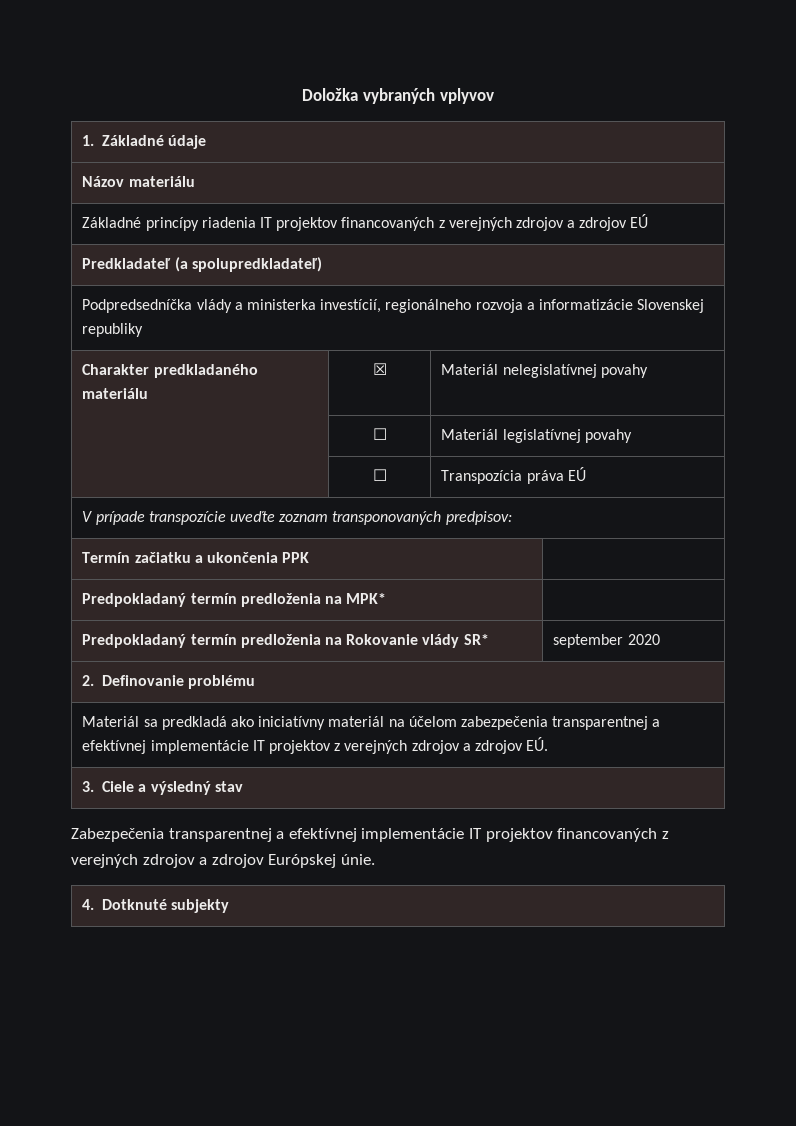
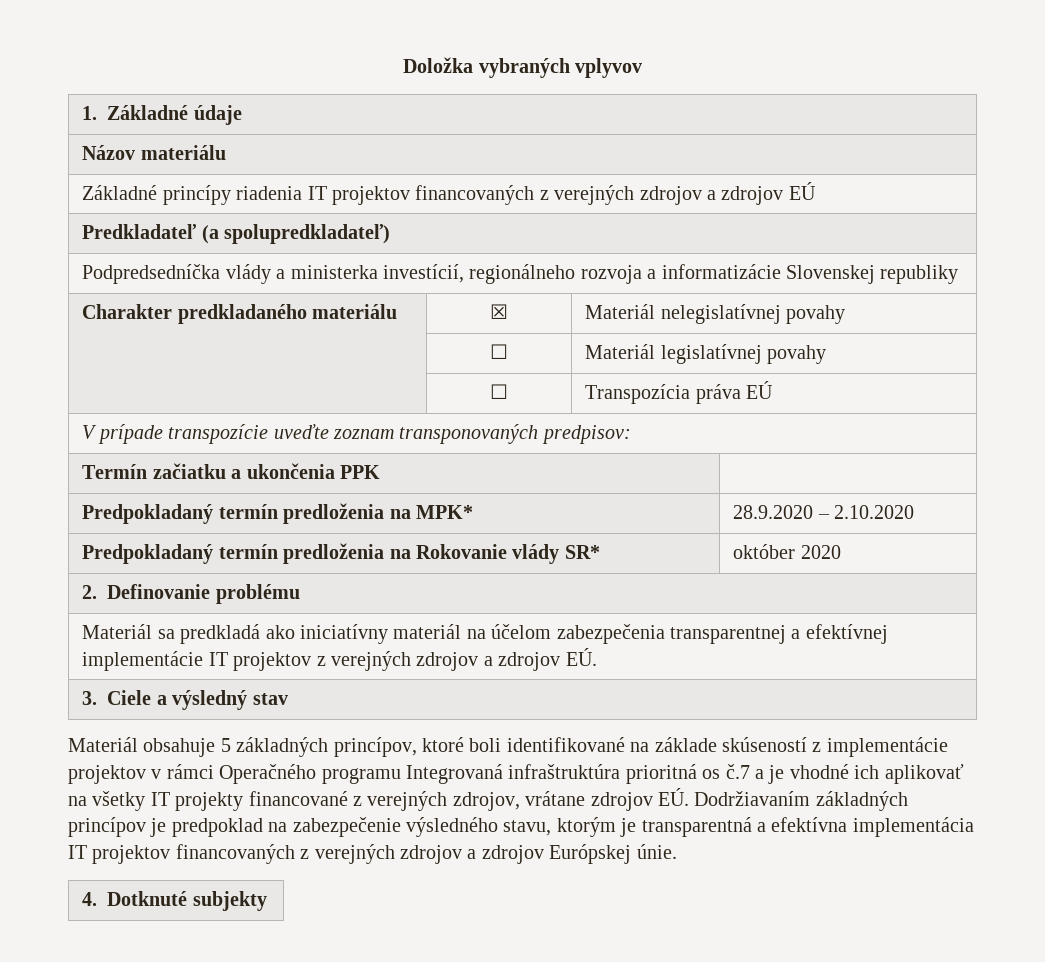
- Predpokladaný termín predloženia na MPK* |
+ Predpokladaný termín predloženia na MPK* | 28.9.2020 – 2.10.2020
- Predpokladaný termín predloženia na Rokovanie vlády SR* | september 2020
+ Predpokladaný termín predloženia na Rokovanie vlády SR* | október 2020
- Zabezpečenia transparentnej a efektívnej implementácie IT projektov financovaných z verejných zdrojov a zdrojov Európskej únie.
+ Materiál obsahuje 5 základných princípov, ktoré boli identifikované na základe skúseností z implementácie projektov v rámci Operačného programu Integrovaná infraštruktúra prioritná os č.7 a je vhodné ich aplikovať na všetky IT projekty financované z verejných zdrojov, vrátane zdrojov EÚ. Dodržiavaním základných princípov je predpoklad na zabezpečenie výsledného stavu, ktorým je transparentná a efektívna implementácia IT projektov financovaných z verejných zdrojov a zdrojov Európskej únie.

